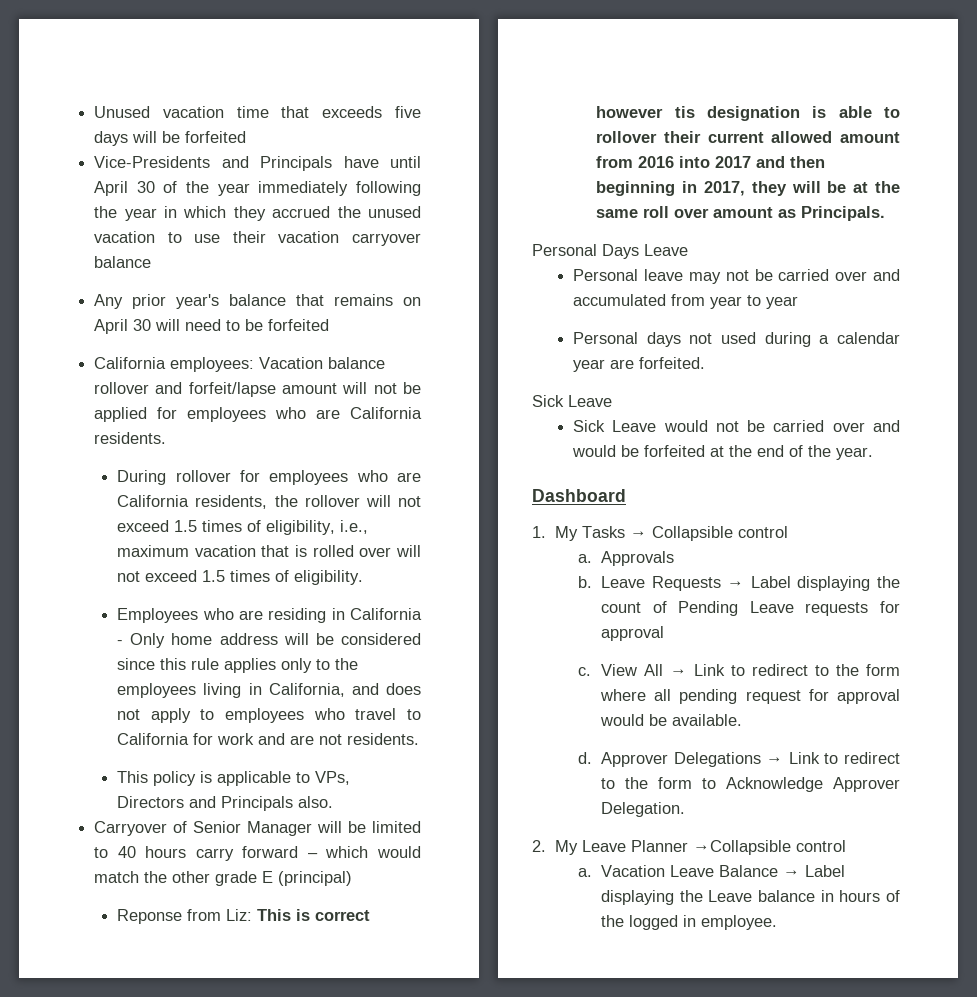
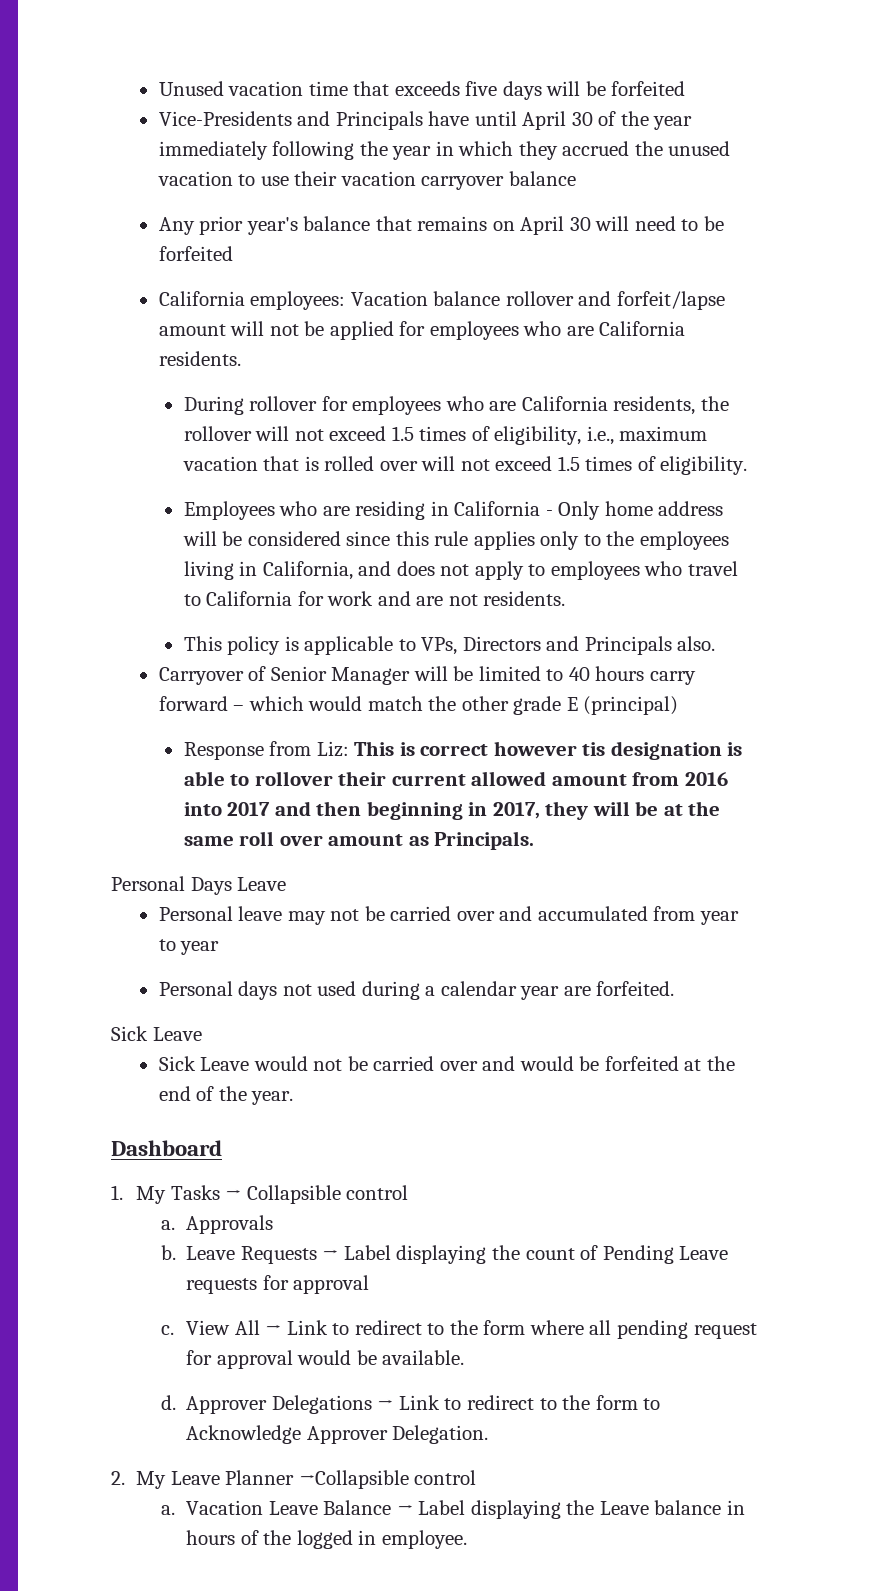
- Reponse from Liz: This is correct however tis designation is able to rollover their current allowed amount from 2016 into 2017 and then beginning in 2017, they will be at the same roll over amount as Principals.
+ Response from Liz: This is correct however tis designation is able to rollover their current allowed amount from 2016 into 2017 and then beginning in 2017, they will be at the same roll over amount as Principals.

